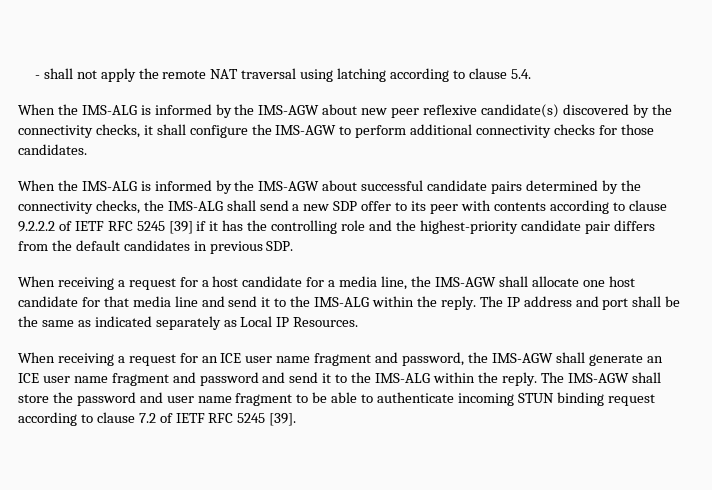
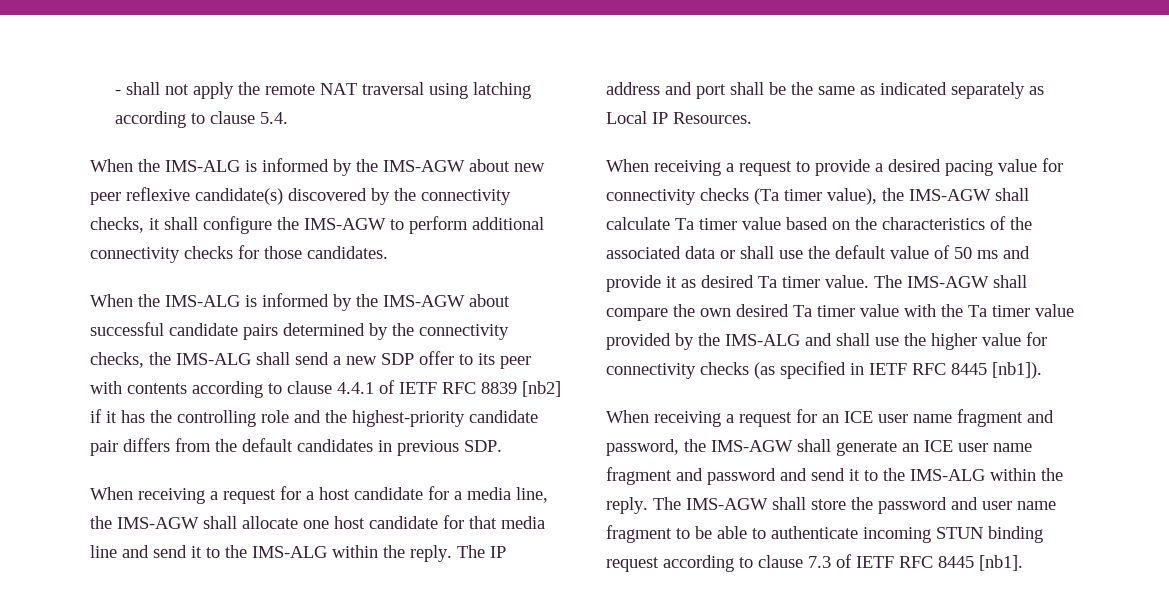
- When the IMS-ALG is informed by the IMS-AGW about successful candidate pairs determined by the connectivity checks, the IMS-ALG shall send a new SDP offer to its peer with contents according to clause 9.2.2.2 of IETF RFC 5245 [39] if it has the controlling role and the highest-priority candidate pair differs from the default candidates in previous SDP.
+ When the IMS-ALG is informed by the IMS-AGW about successful candidate pairs determined by the connectivity checks, the IMS-ALG shall send a new SDP offer to its peer with contents according to clause 4.4.1 of IETF RFC 8839 [nb2] if it has the controlling role and the highest-priority candidate pair differs from the default candidates in previous SDP.
+ When receiving a request to provide a desired pacing value for connectivity checks (Ta timer value), the IMS-AGW shall calculate Ta timer value based on the characteristics of the associated data or shall use the default value of 50 ms and provide it as desired Ta timer value. The IMS-AGW shall compare the own desired Ta timer value with the Ta timer value provided by the IMS-ALG and shall use the higher value for connectivity checks (as specified in IETF RFC 8445 [nb1]).
- The IMS-AGW shall store the password and user name fragment to be able to authenticate incoming STUN binding request according to clause 7.2 of IETF RFC 5245 [39].
+ The IMS-AGW shall store the password and user name fragment to be able to authenticate incoming STUN binding request according to clause 7.3 of IETF RFC 8445 [nb1].

